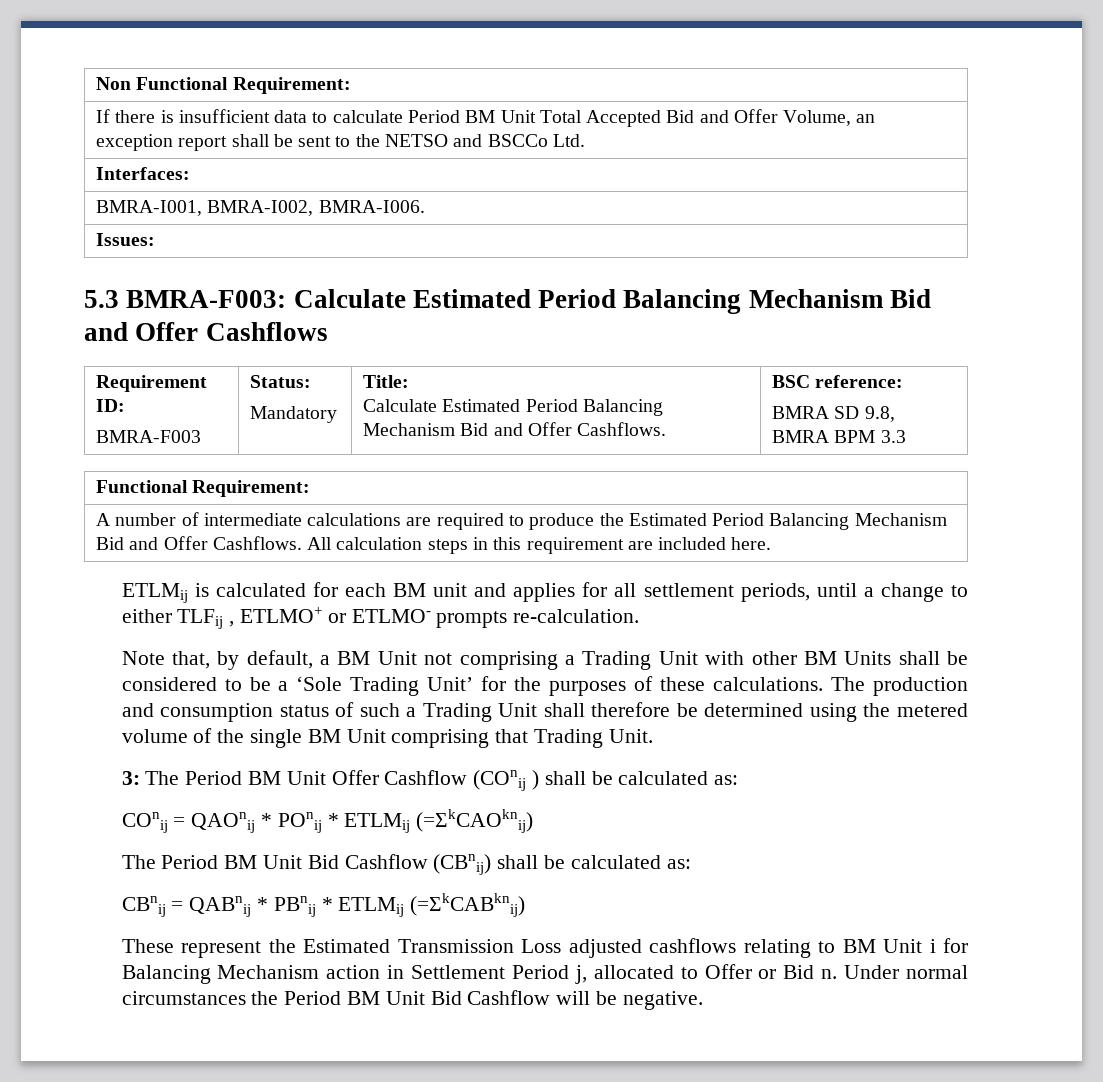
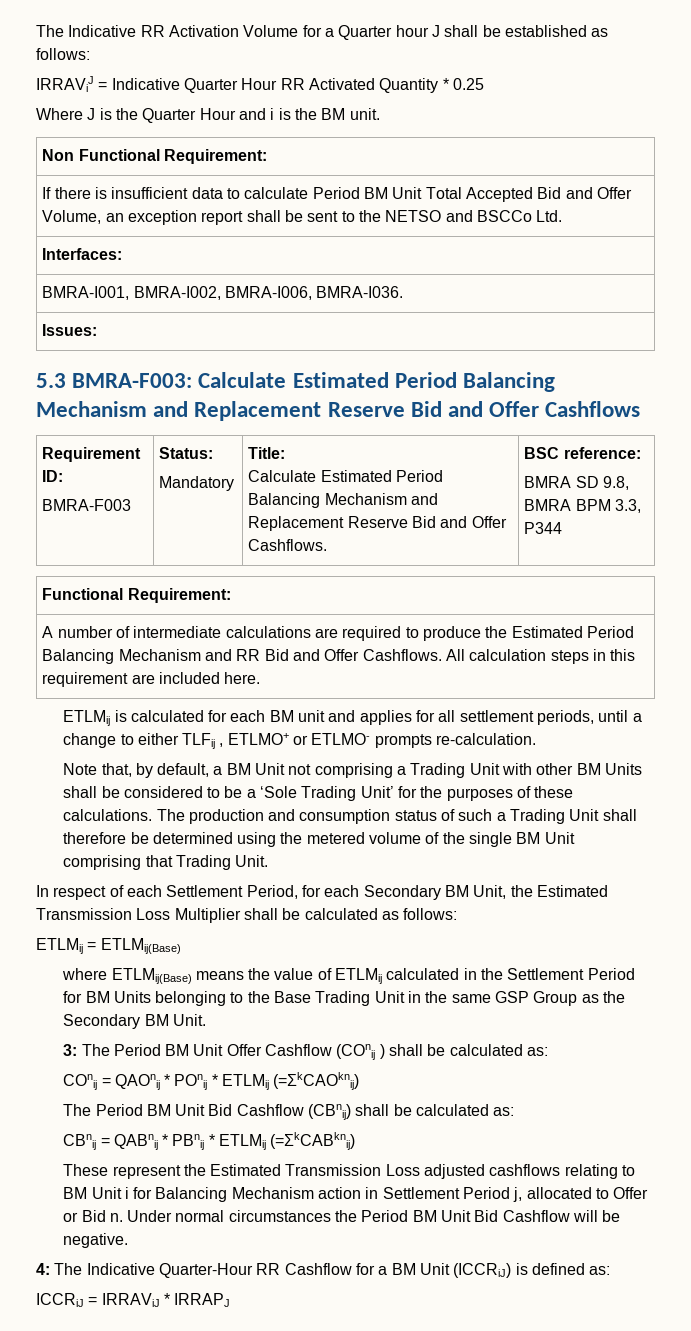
+ The Indicative RR Activation Volume for a Quarter hour J shall be established as follows:
+ IRRAViJ = Indicative Quarter Hour RR Activated Quantity * 0.25
+ Where J is the Quarter Hour and i is the BM unit.
- BMRA-I001, BMRA-I002, BMRA-I006.
+ BMRA-I001, BMRA-I002, BMRA-I006, BMRA-I036.
- 5.3 BMRA-F003: Calculate Estimated Period Balancing Mechanism Bid and Offer Cashflows
+ 5.3 BMRA-F003: Calculate Estimated Period Balancing Mechanism and Replacement Reserve Bid and Offer Cashflows
  Requirement ID:
  BMRA-F003 | Status:
  Mandatory | Title:
- Calculate Estimated Period Balancing Mechanism Bid and Offer Cashflows. | BSC reference:
- BMRA SD 9.8, BMRA BPM 3.3
+ Calculate Estimated Period Balancing Mechanism and Replacement Reserve Bid and Offer Cashflows. | BSC reference:
+ BMRA SD 9.8, BMRA BPM 3.3, P344
- A number of intermediate calculations are required to produce the Estimated Period Balancing Mechanism Bid and Offer Cashflows. All calculation steps in this requirement are included here.
+ A number of intermediate calculations are required to produce the Estimated Period Balancing Mechanism and RR Bid and Offer Cashflows. All calculation steps in this requirement are included here.
+ In respect of each Settlement Period, for each Secondary BM Unit, the Estimated Transmission Loss Multiplier shall be calculated as follows:
+ ETLMij = ETLMij(Base)
+ where ETLMij(Base) means the value of ETLMij calculated in the Settlement Period for BM Units belonging to the Base Trading Unit in the same GSP Group as the Secondary BM Unit.
+ 4: The Indicative Quarter-Hour RR Cashflow for a BM Unit (ICCRiJ) is defined as:
+ ICCRiJ = IRRAViJ * IRRAPJ

